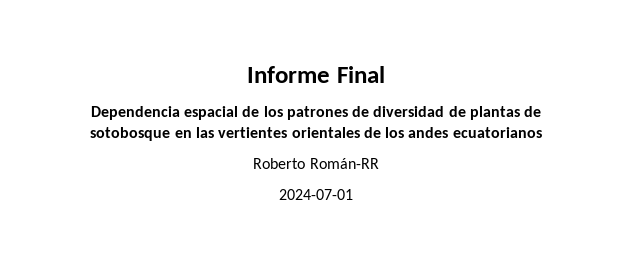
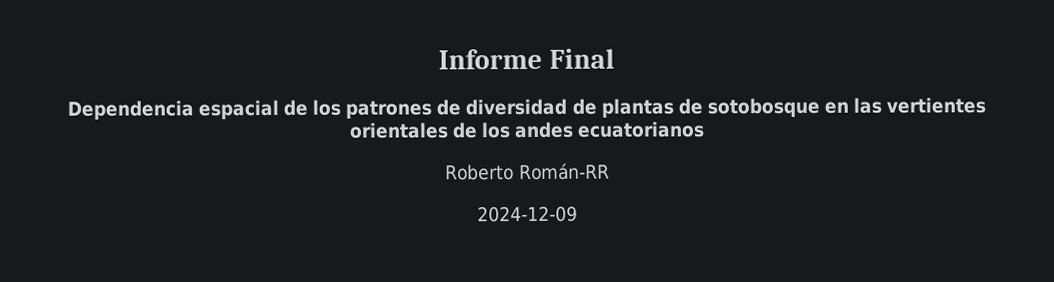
- 2024-07-01
+ 2024-12-09

